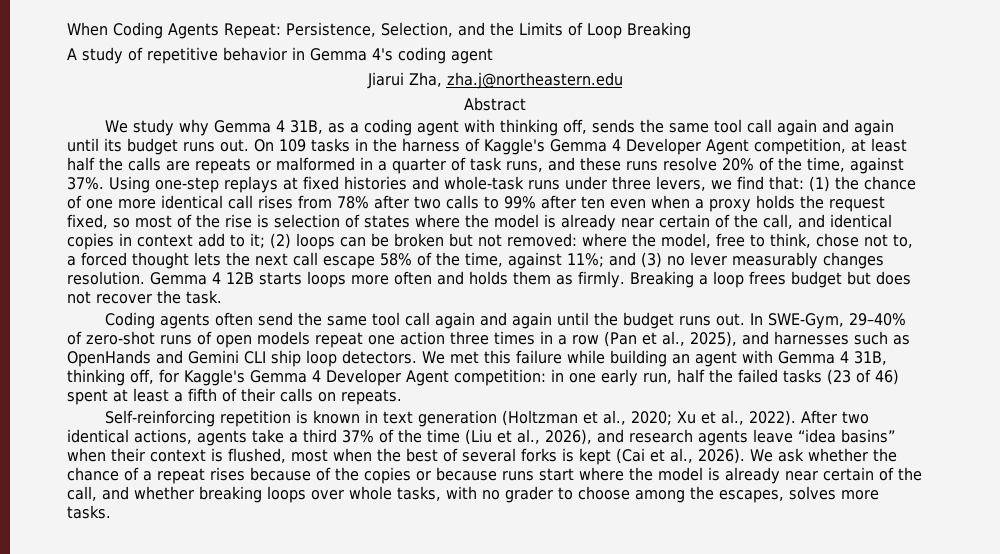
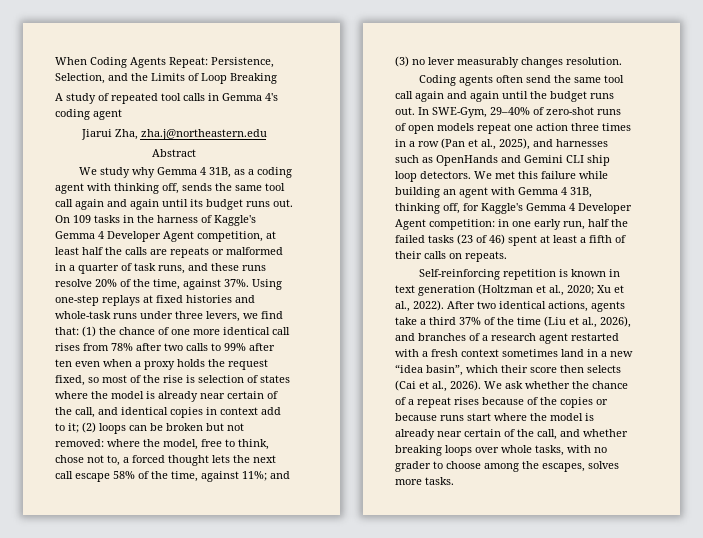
- A study of repetitive behavior in Gemma 4's coding agent
+ A study of repeated tool calls in Gemma 4's coding agent
- Gemma 4 12B starts loops more often and holds them as firmly. Breaking a loop frees budget but does not recover the task.
- After two identical actions, agents take a third 37% of the time (Liu et al., 2026), and research agents leave “idea basins” when their context is flushed, most when the best of several forks is kept (Cai et al., 2026).
+ After two identical actions, agents take a third 37% of the time (Liu et al., 2026), and branches of a research agent restarted with a fresh context sometimes land in a new “idea basin”, which their score then selects (Cai et al., 2026).

